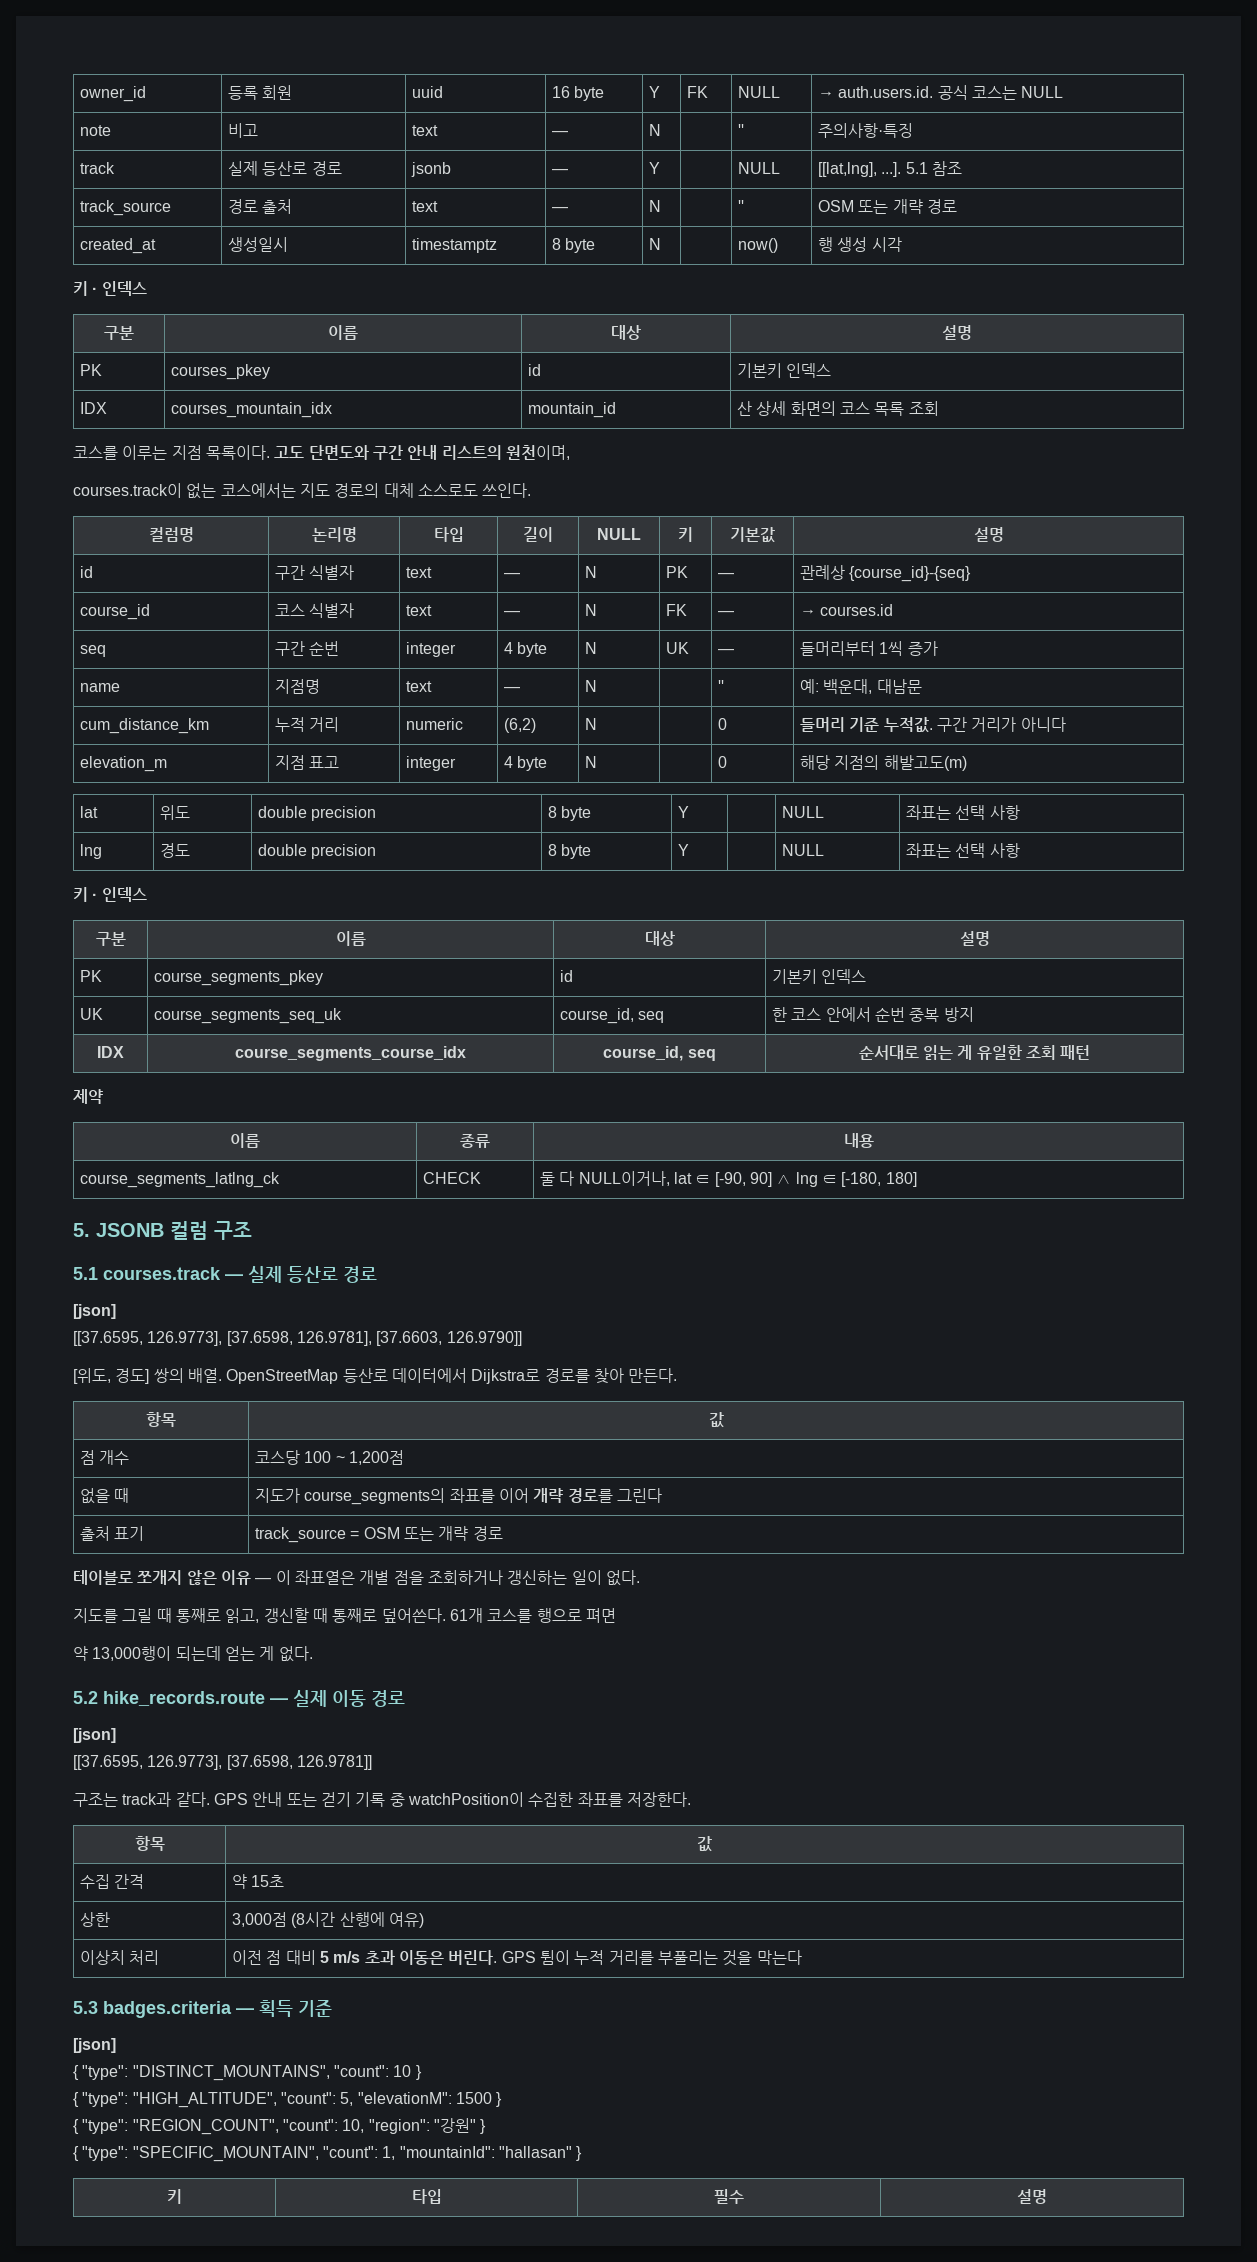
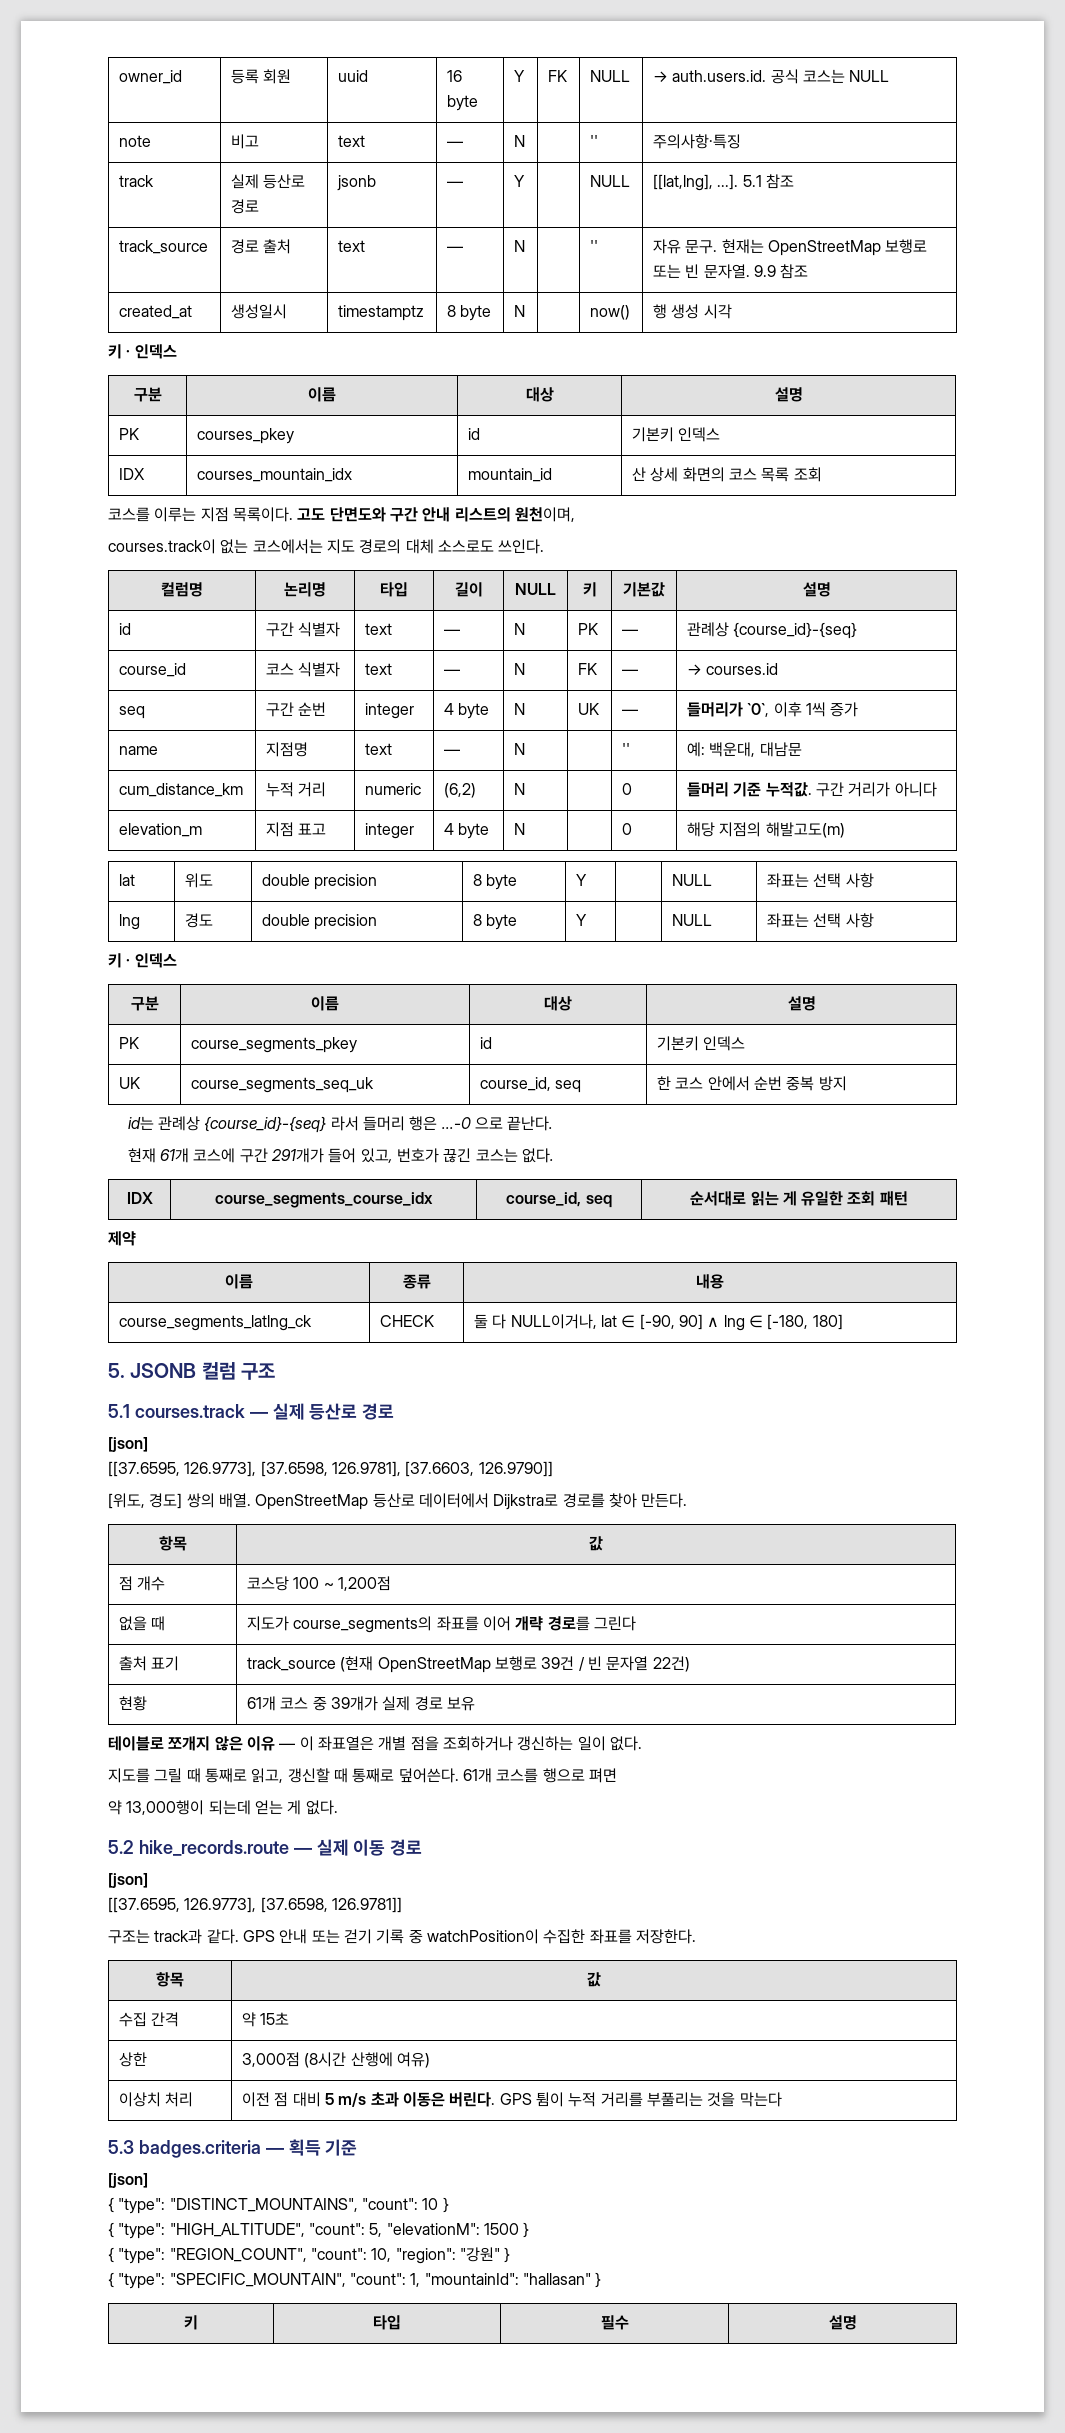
- track_source | 경로 출처 | text | — | N | | '' | OSM 또는 개략 경로
+ track_source | 경로 출처 | text | — | N | | '' | 자유 문구. 현재는 OpenStreetMap 보행로 또는 빈 문자열. 9.9 참조
- seq | 구간 순번 | integer | 4 byte | N | UK | — | 들머리부터 1씩 증가
+ seq | 구간 순번 | integer | 4 byte | N | UK | — | 들머리가 `0`, 이후 1씩 증가
+ id는 관례상 {course_id}-{seq} 라서 들머리 행은 ...-0 으로 끝난다.
+ 현재 61개 코스에 구간 291개가 들어 있고, 번호가 끊긴 코스는 없다.
- 출처 표기 | track_source = OSM 또는 개략 경로
+ 출처 표기 | track_source (현재 OpenStreetMap 보행로 39건 / 빈 문자열 22건)
+ 현황 | 61개 코스 중 39개가 실제 경로 보유

